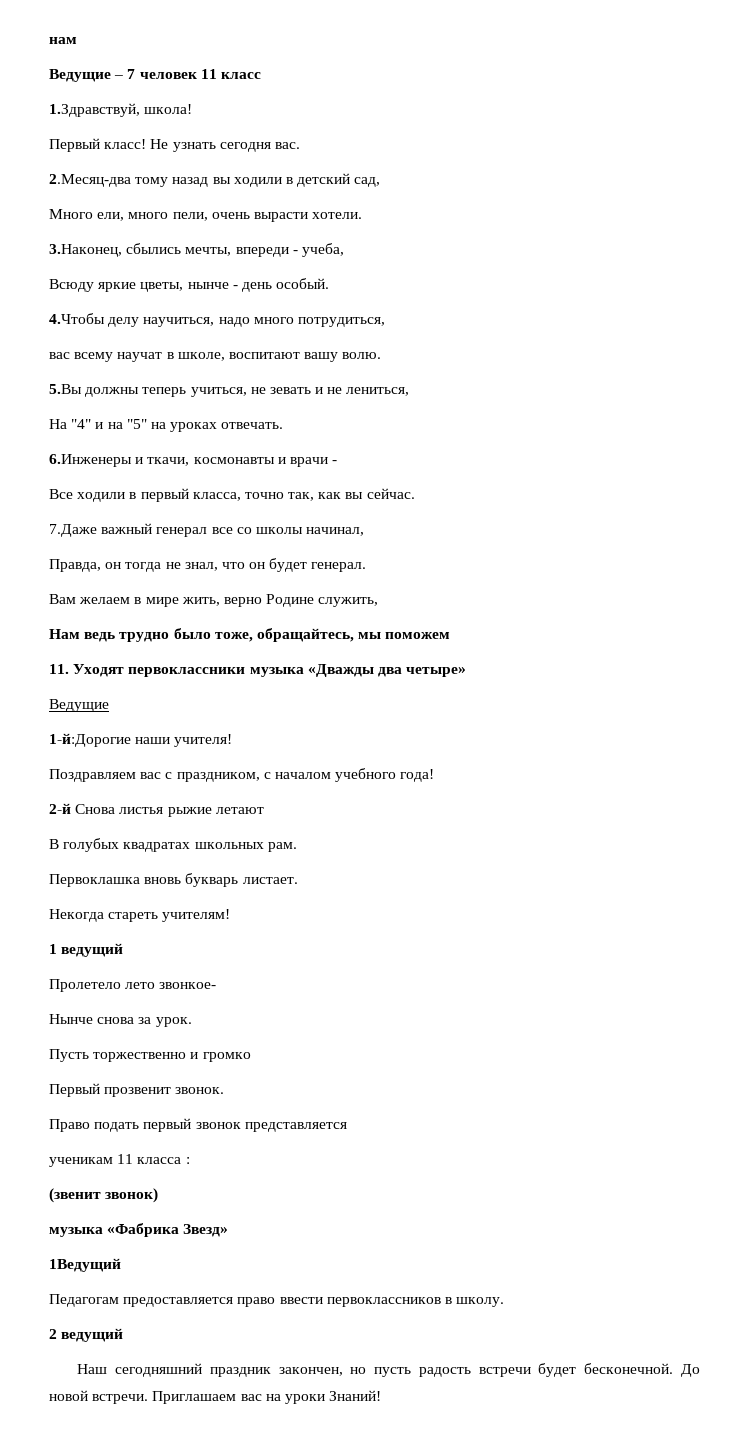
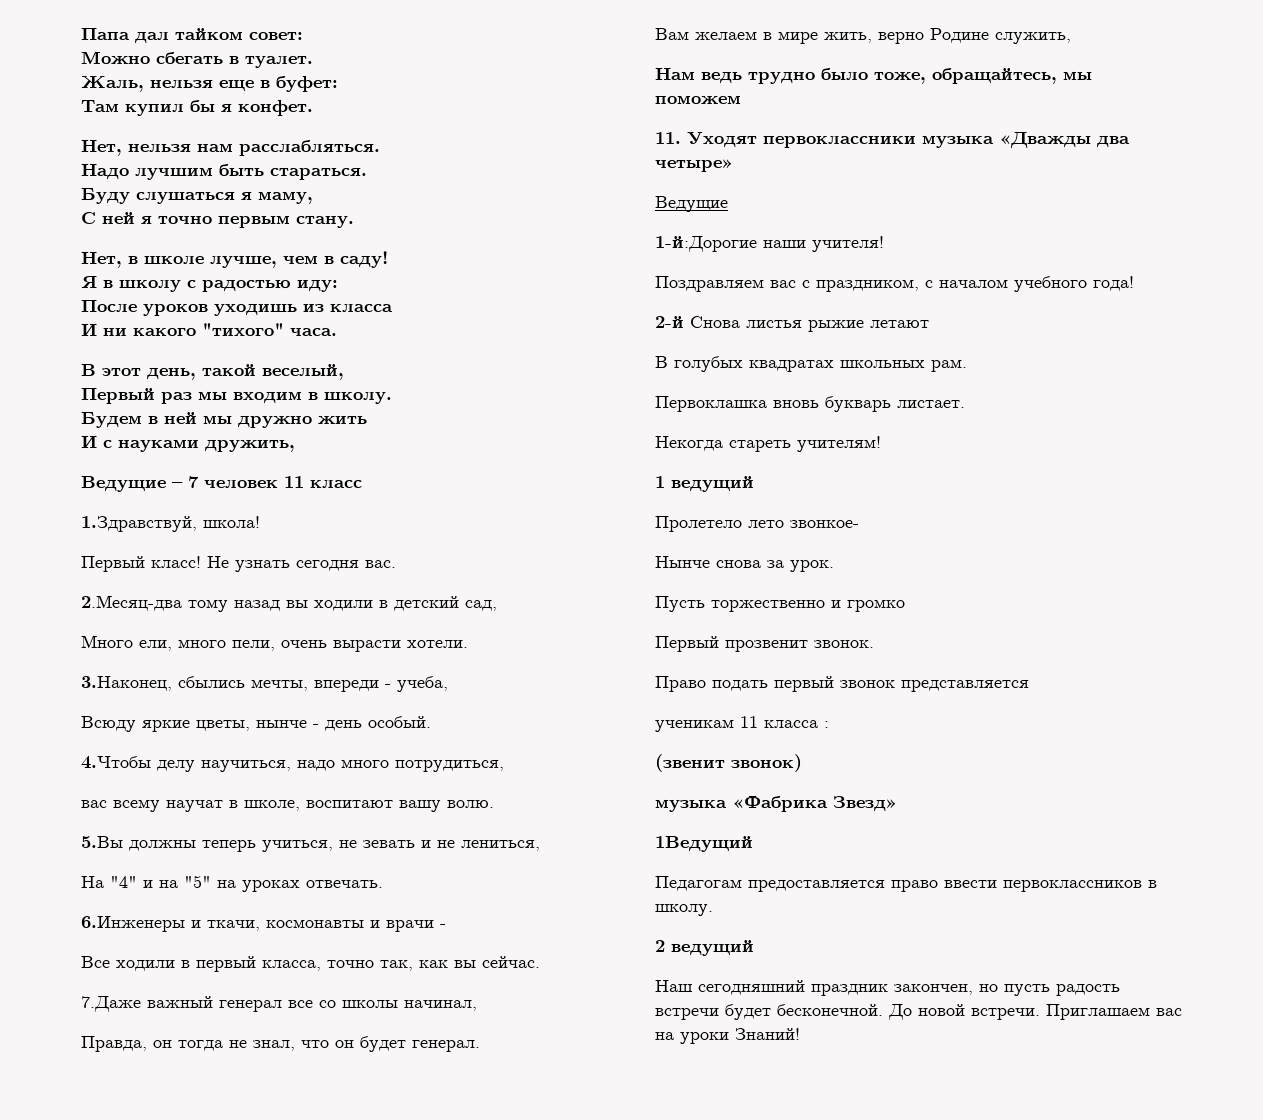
- нам
+ Папа дал тайком совет:
+ Можно сбегать в туалет.
+ Жаль, нельзя еще в буфет:
+ Там купил бы я конфет.
+ Нет, нельзя нам расслабляться.
+ Надо лучшим быть стараться.
+ Буду слушаться я маму,
+ С ней я точно первым стану.
+ Нет, в школе лучше, чем в саду!
+ Я в школу с радостью иду:
+ После уроков уходишь из класса
+ И ни какого "тихого" часа.
+ В этот день, такой веселый,
+ Первый раз мы входим в школу.
+ Будем в ней мы дружно жить
+ И с науками дружить,

